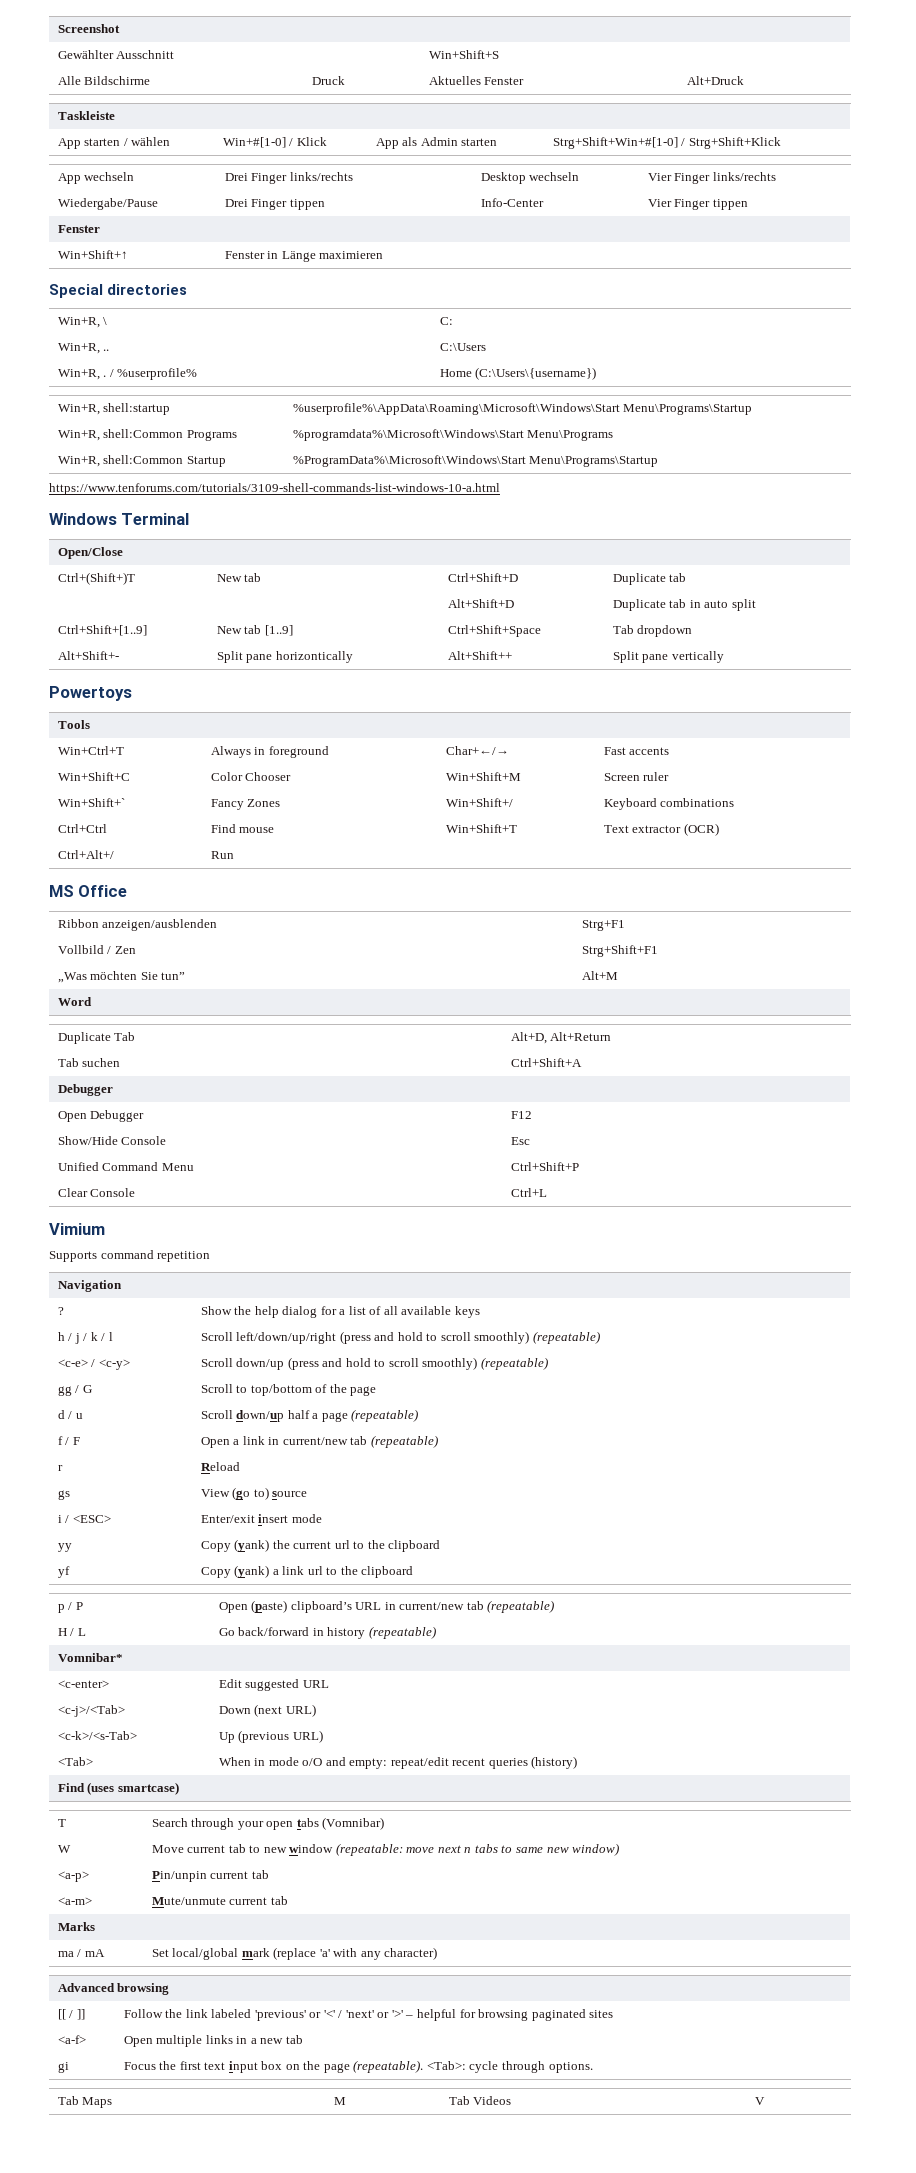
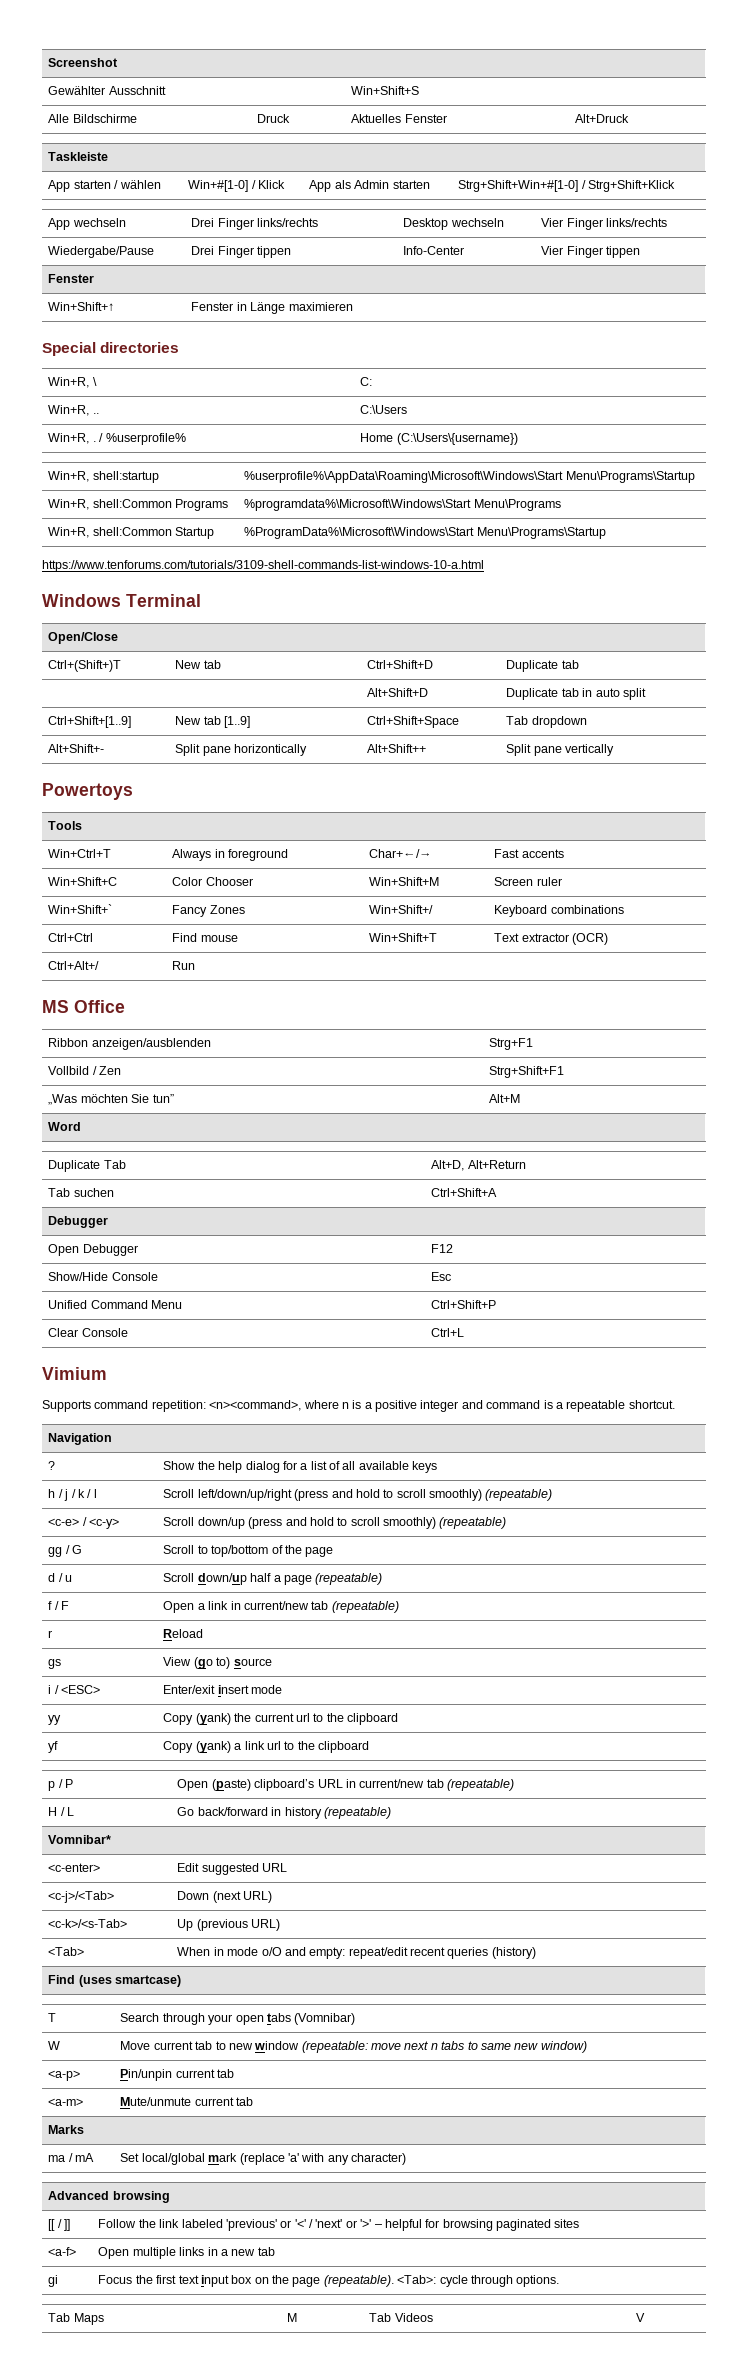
- Supports command repetition
+ Supports command repetition: <n><command>, where n is a positive integer and command is a repeatable shortcut.

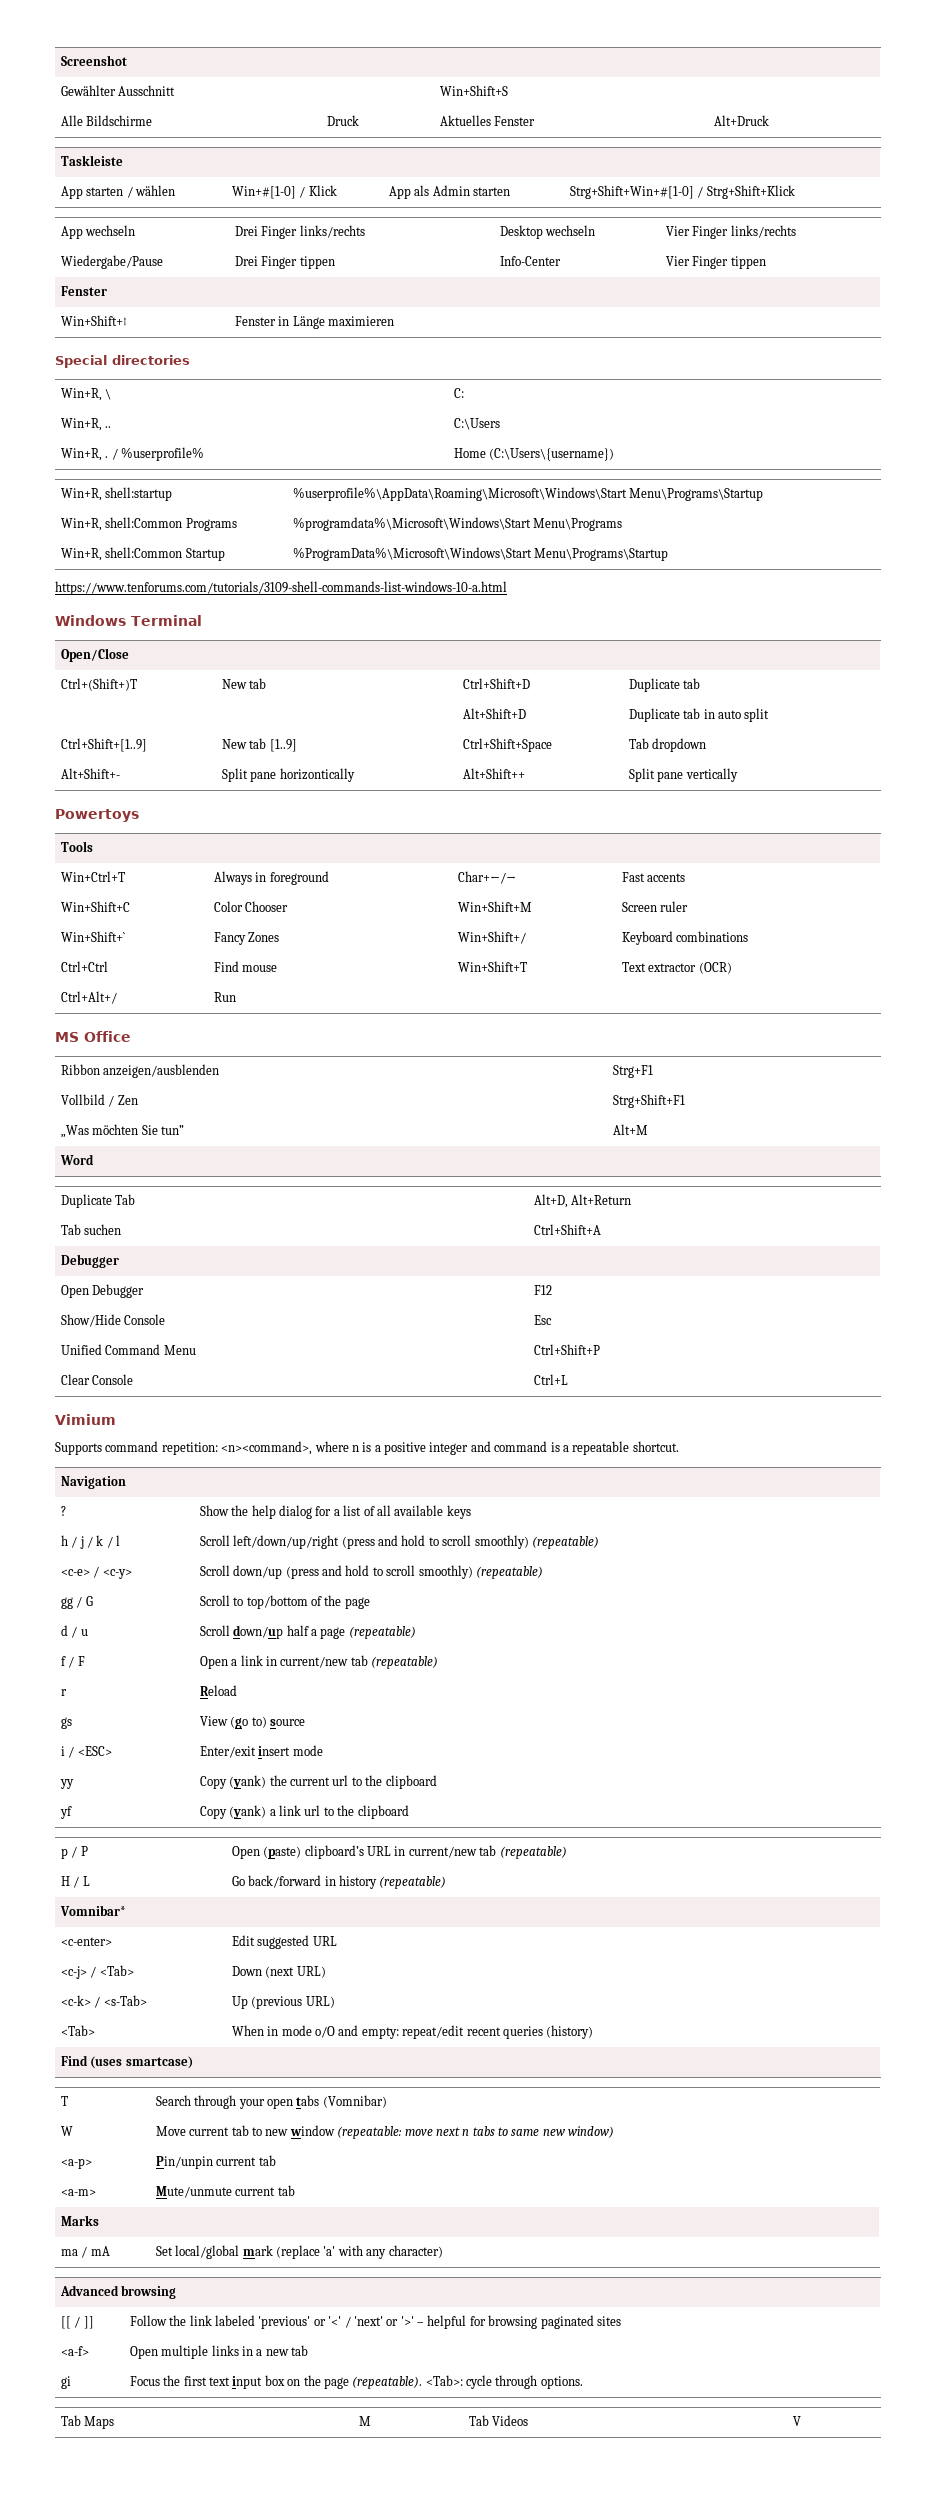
- <c-j>/<Tab> | Down (next URL)
+ <c-j> / <Tab> | Down (next URL)
- <c-k>/<s-Tab> | Up (previous URL)
+ <c-k> / <s-Tab> | Up (previous URL)

